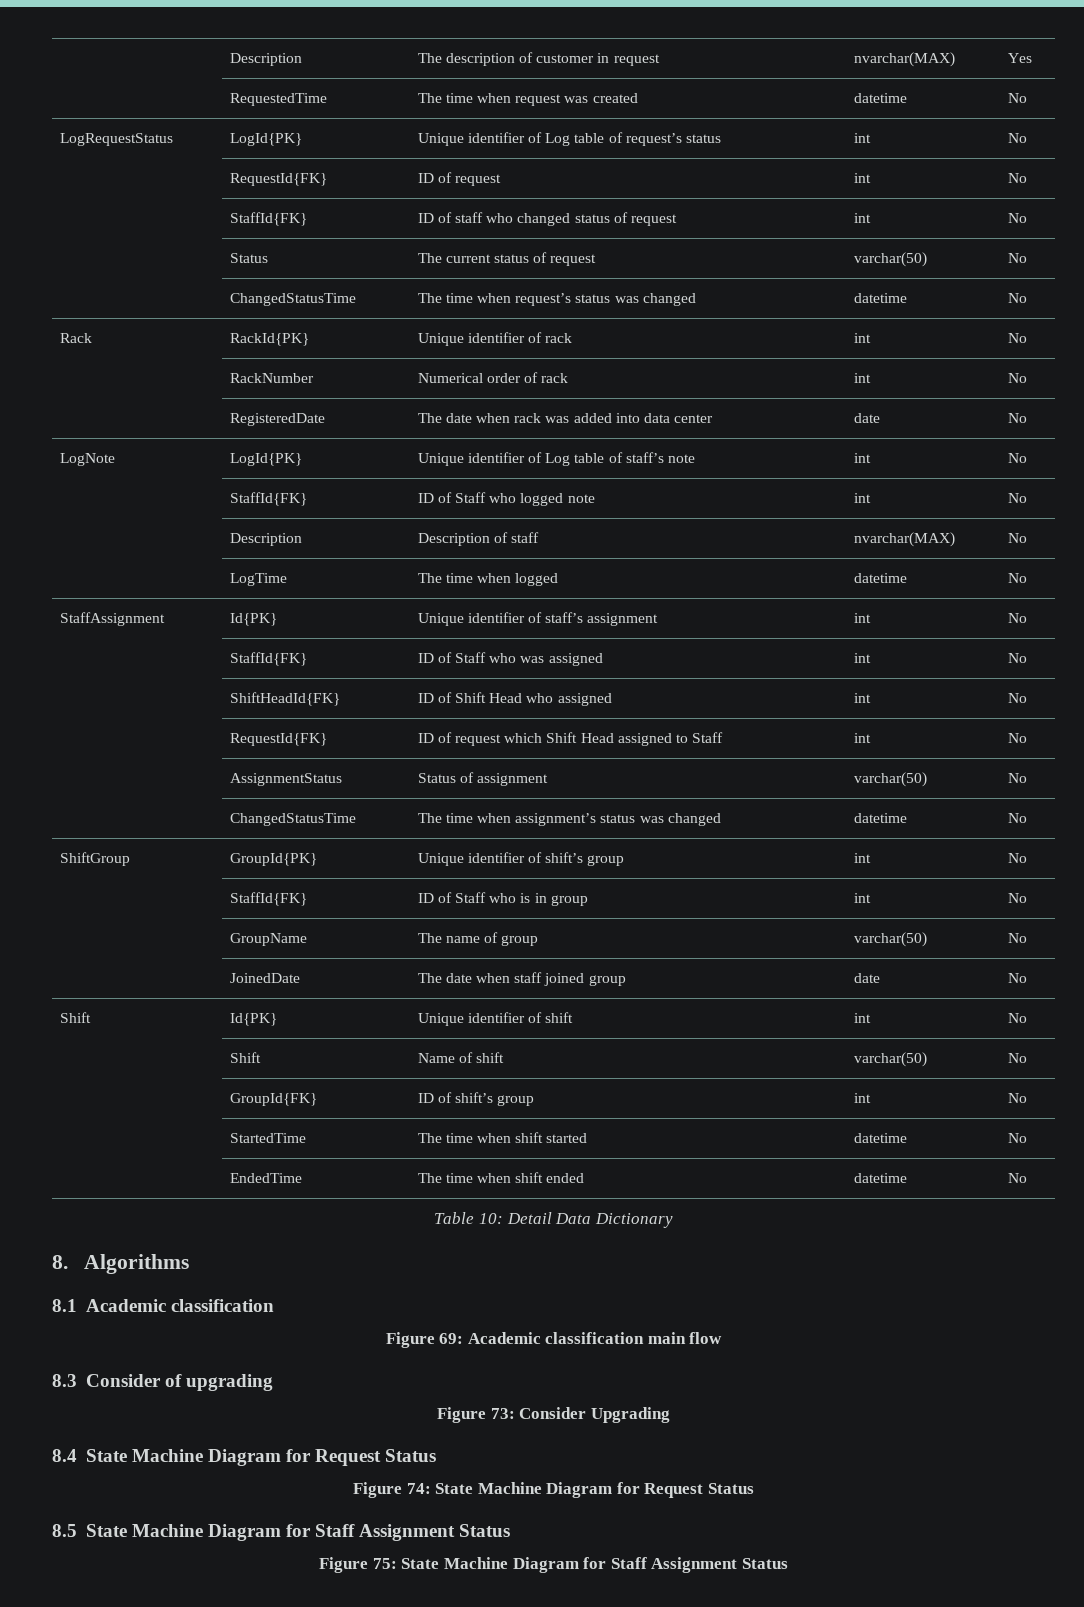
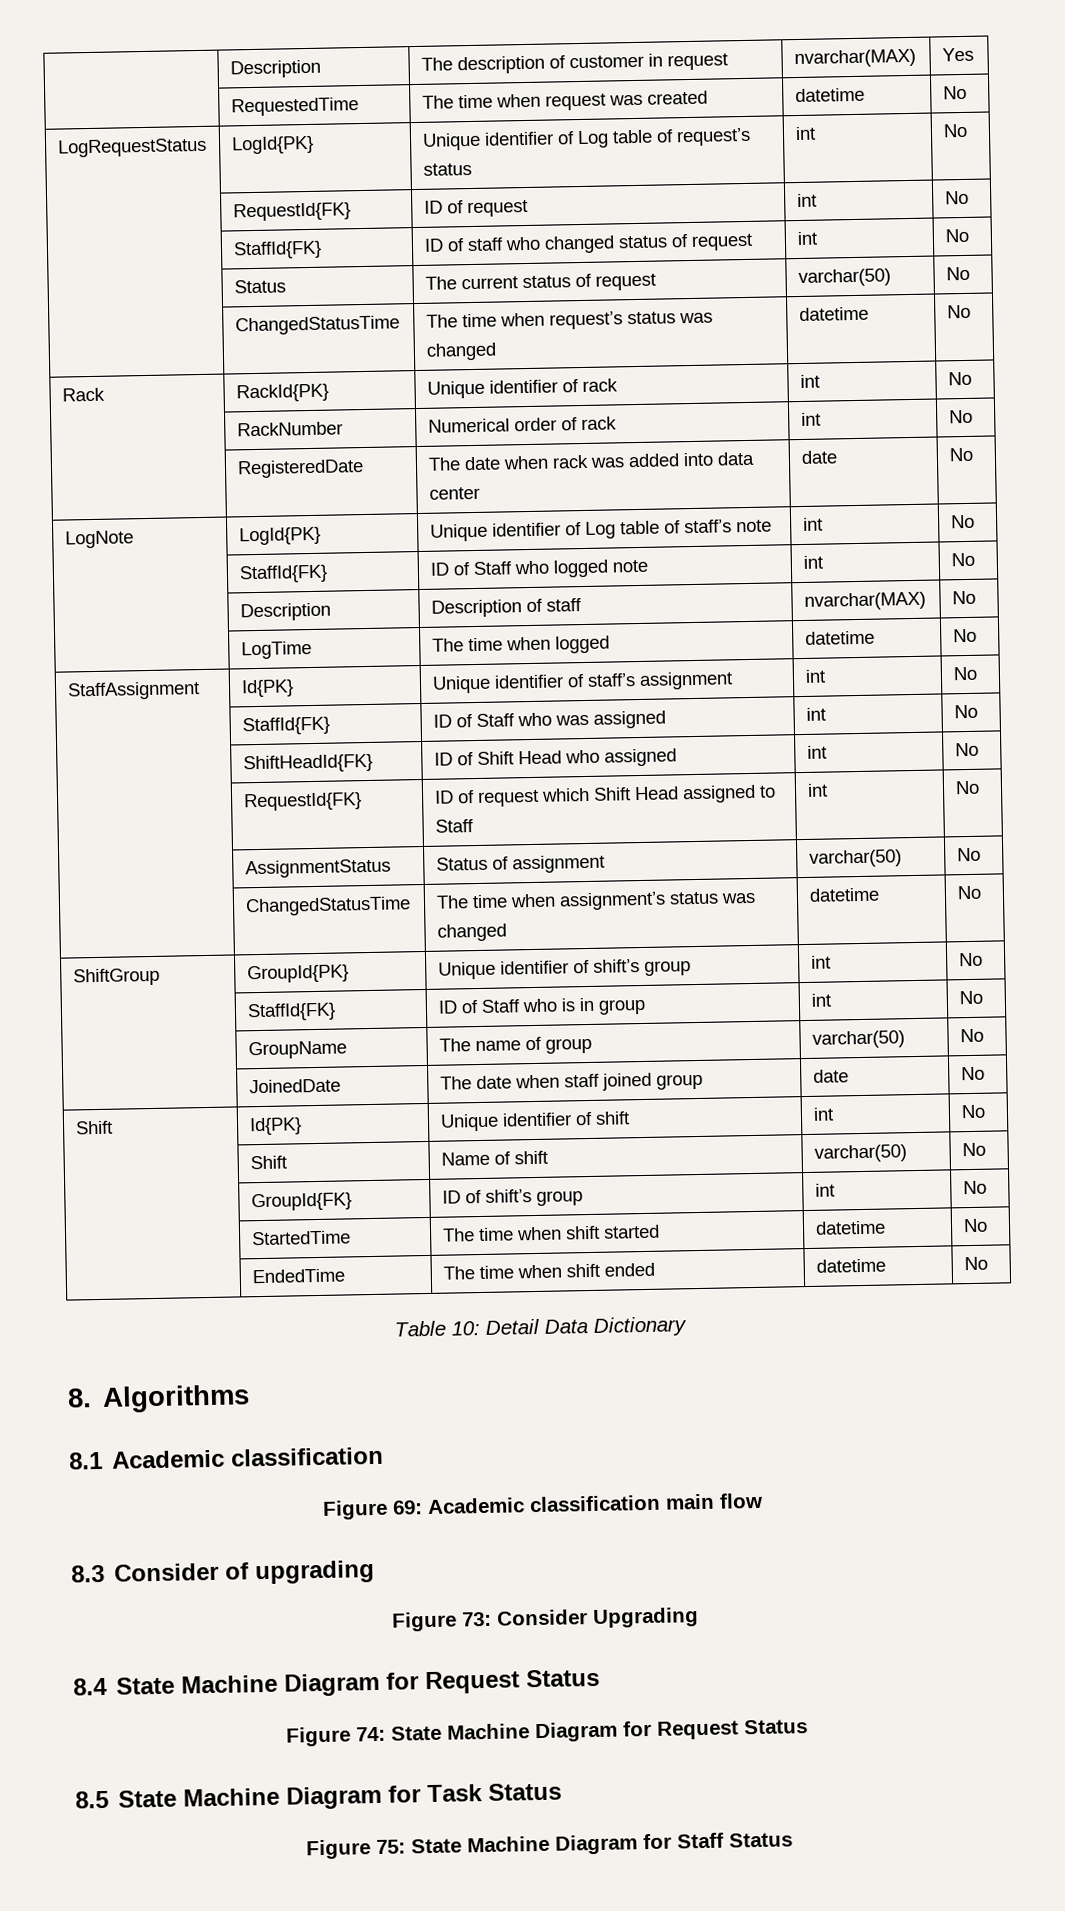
- 8.5 State Machine Diagram for Staff Assignment Status
+ 8.5 State Machine Diagram for Task Status
- Figure 75: State Machine Diagram for Staff Assignment Status
+ Figure 75: State Machine Diagram for Staff Status

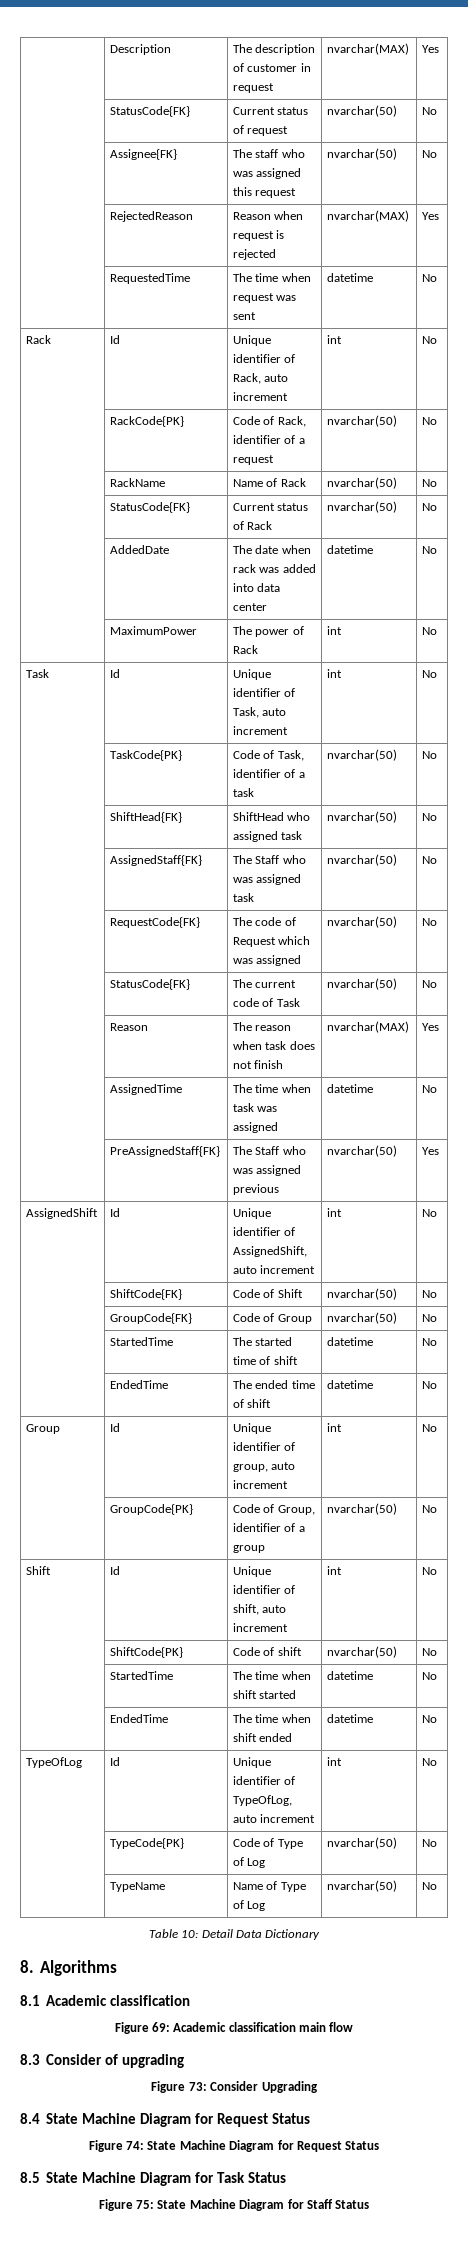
+ | StatusCode{FK} | Current status of request | nvarchar(50) | No
+ | Assignee{FK} | The staff who was assigned this request | nvarchar(50) | No
+ | RejectedReason | Reason when request is rejected | nvarchar(MAX) | Yes
- | RequestedTime | The time when request was created | datetime | No
- LogRequestStatus | LogId{PK} | Unique identifier of Log table of request’s status | int | No
- | RequestId{FK} | ID of request | int | No
- | StaffId{FK} | ID of staff who changed status of request | int | No
- | Status | The current status of request | varchar(50) | No
- | ChangedStatusTime | The time when request’s status was changed | datetime | No
+ | RequestedTime | The time when request was sent | datetime | No
- Rack | RackId{PK} | Unique identifier of rack | int | No
- | RackNumber | Numerical order of rack | int | No
- | RegisteredDate | The date when rack was added into data center | date | No
- LogNote | LogId{PK} | Unique identifier of Log table of staff’s note | int | No
- | StaffId{FK} | ID of Staff who logged note | int | No
- | Description | Description of staff | nvarchar(MAX) | No
- | LogTime | The time when logged | datetime | No
- StaffAssignment | Id{PK} | Unique identifier of staff’s assignment | int | No
- | StaffId{FK} | ID of Staff who was assigned | int | No
- | ShiftHeadId{FK} | ID of Shift Head who assigned | int | No
- | RequestId{FK} | ID of request which Shift Head assigned to Staff | int | No
- | AssignmentStatus | Status of assignment | varchar(50) | No
- | ChangedStatusTime | The time when assignment’s status was changed | datetime | No
- ShiftGroup | GroupId{PK} | Unique identifier of shift’s group | int | No
- | StaffId{FK} | ID of Staff who is in group | int | No
- | GroupName | The name of group | varchar(50) | No
- | JoinedDate | The date when staff joined group | date | No
- Shift | Id{PK} | Unique identifier of shift | int | No
- | Shift | Name of shift | varchar(50) | No
- | GroupId{FK} | ID of shift’s group | int | No
+ Rack | Id | Unique identifier of Rack, auto increment | int | No
+ | RackCode{PK} | Code of Rack, identifier of a request | nvarchar(50) | No
+ | RackName | Name of Rack | nvarchar(50) | No
+ | StatusCode{FK} | Current status of Rack | nvarchar(50) | No
+ | AddedDate | The date when rack was added into data center | datetime | No
+ | MaximumPower | The power of Rack | int | No
+ Task | Id | Unique identifier of Task, auto increment | int | No
+ | TaskCode{PK} | Code of Task, identifier of a task | nvarchar(50) | No
+ | ShiftHead{FK} | ShiftHead who assigned task | nvarchar(50) | No
+ | AssignedStaff{FK} | The Staff who was assigned task | nvarchar(50) | No
+ | RequestCode{FK} | The code of Request which was assigned | nvarchar(50) | No
+ | StatusCode{FK} | The current code of Task | nvarchar(50) | No
+ | Reason | The reason when task does not finish | nvarchar(MAX) | Yes
+ | AssignedTime | The time when task was assigned | datetime | No
+ | PreAssignedStaff{FK} | The Staff who was assigned previous | nvarchar(50) | Yes
+ AssignedShift | Id | Unique identifier of AssignedShift, auto increment | int | No
+ | ShiftCode{FK} | Code of Shift | nvarchar(50) | No
+ | GroupCode{FK} | Code of Group | nvarchar(50) | No
+ | StartedTime | The started time of shift | datetime | No
+ | EndedTime | The ended time of shift | datetime | No
+ Group | Id | Unique identifier of group, auto increment | int | No
+ | GroupCode{PK} | Code of Group, identifier of a group | nvarchar(50) | No
+ Shift | Id | Unique identifier of shift, auto increment | int | No
+ | ShiftCode{PK} | Code of shift | nvarchar(50) | No
+ TypeOfLog | Id | Unique identifier of TypeOfLog, auto increment | int | No
+ | TypeCode{PK} | Code of Type of Log | nvarchar(50) | No
+ | TypeName | Name of Type of Log | nvarchar(50) | No

